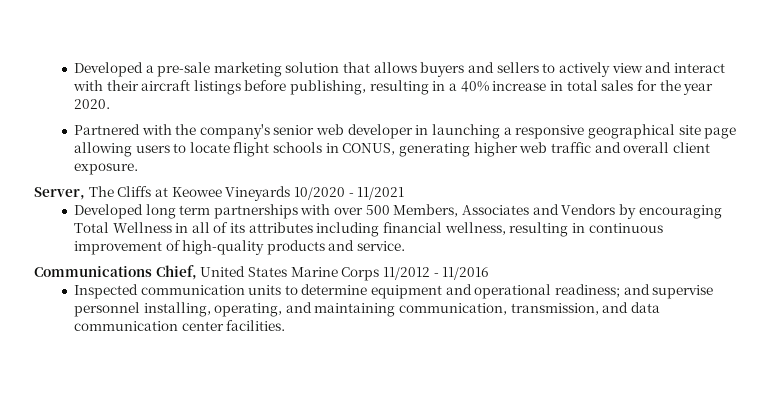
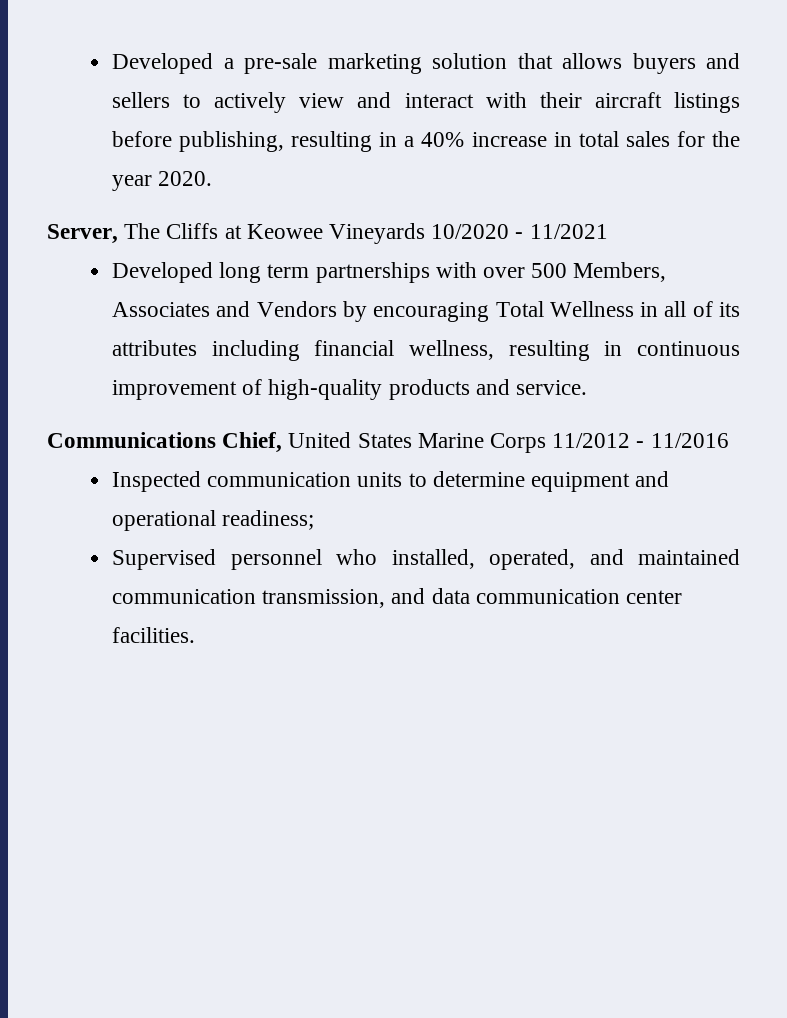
- Partnered with the company's senior web developer in launching a responsive geographical site page allowing users to locate flight schools in CONUS, generating higher web traffic and overall client exposure.
- Inspected communication units to determine equipment and operational readiness; and supervise personnel installing, operating, and maintaining communication, transmission, and data communication center facilities.
+ Inspected communication units to determine equipment and operational readiness;
+ Supervised personnel who installed, operated, and maintained communication transmission, and data communication center facilities.

